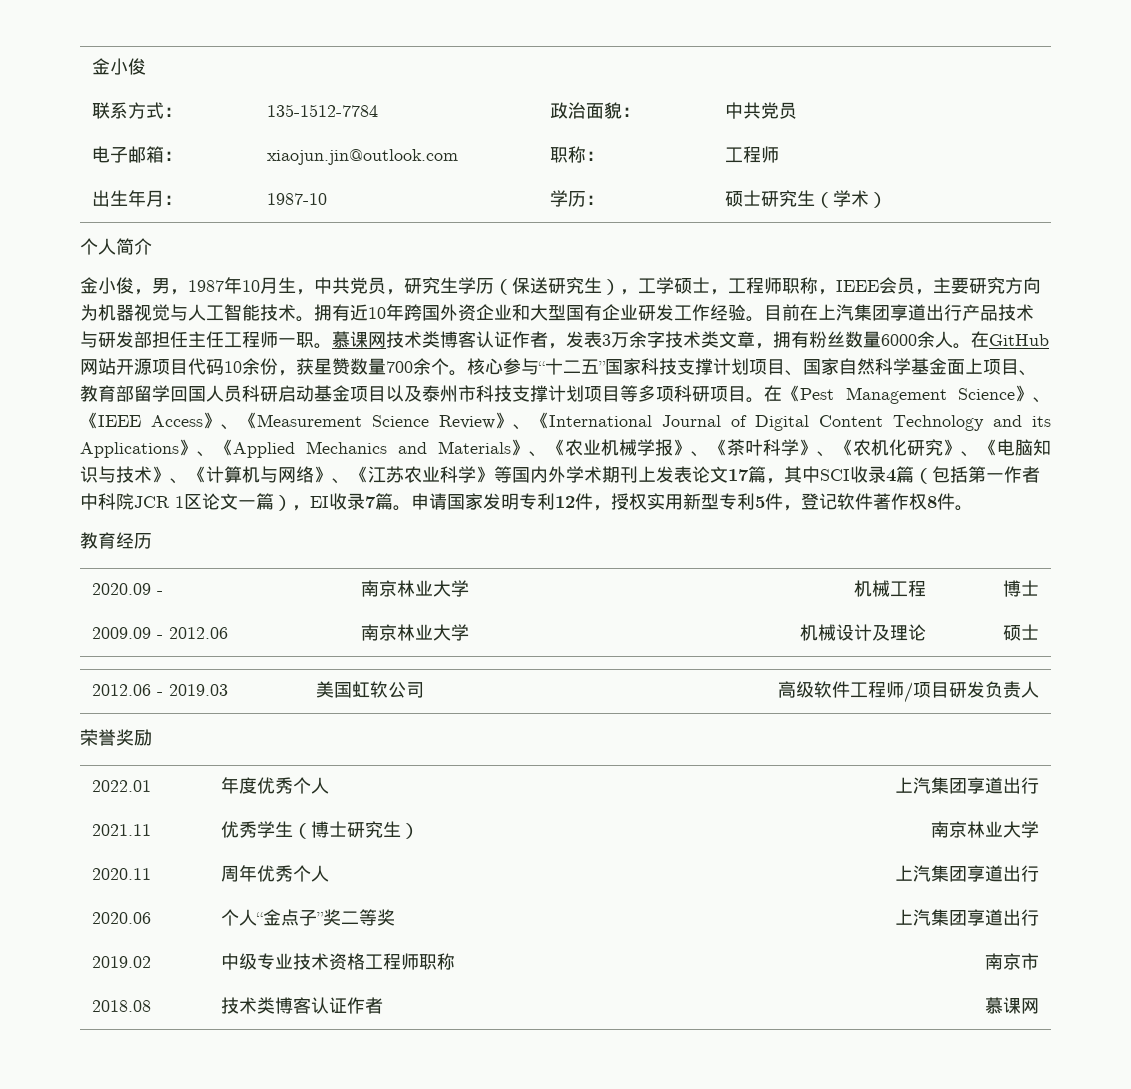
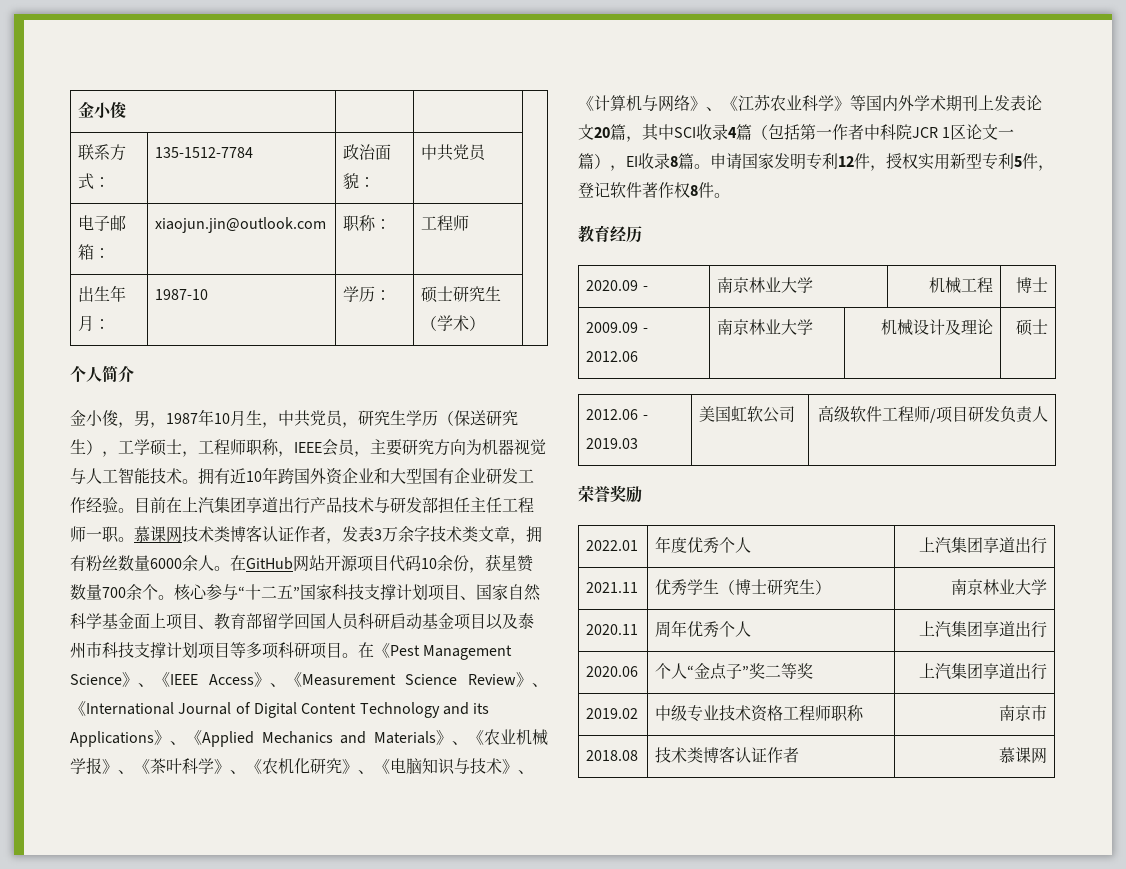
- 在《Pest Management Science》、《IEEE Access》、《Measurement Science Review》、《International Journal of Digital Content Technology and its Applications》、《Applied Mechanics and Materials》、《农业机械学报》、《茶叶科学》、《农机化研究》、《电脑知识与技术》、《计算机与网络》、《江苏农业科学》等国内外学术期刊上发表论文17篇，其中SCI收录4篇（包括第一作者中科院JCR 1区论文一篇），EI收录7篇。
+ 在《Pest Management Science》、《IEEE Access》、《Measurement Science Review》、《International Journal of Digital Content Technology and its Applications》、《Applied Mechanics and Materials》、《农业机械学报》、《茶叶科学》、《农机化研究》、《电脑知识与技术》、《计算机与网络》、《江苏农业科学》等国内外学术期刊上发表论文20篇，其中SCI收录4篇（包括第一作者中科院JCR 1区论文一篇），EI收录8篇。

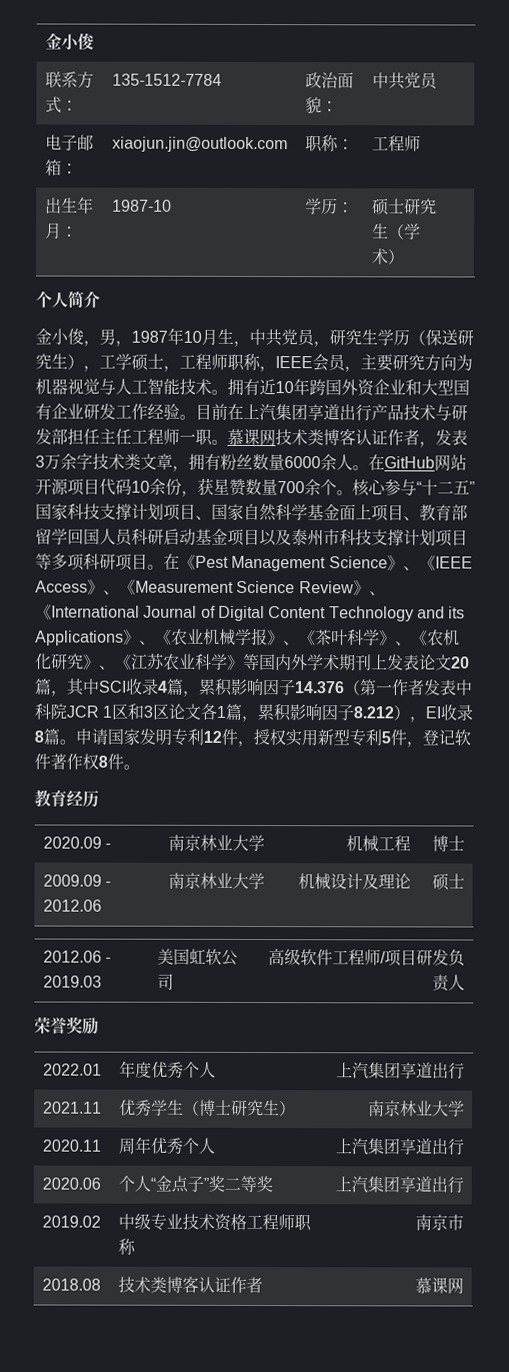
- 在《Pest Management Science》、《IEEE Access》、《Measurement Science Review》、《International Journal of Digital Content Technology and its Applications》、《Applied Mechanics and Materials》、《农业机械学报》、《茶叶科学》、《农机化研究》、《电脑知识与技术》、《计算机与网络》、《江苏农业科学》等国内外学术期刊上发表论文20篇，其中SCI收录4篇（包括第一作者中科院JCR 1区论文一篇），EI收录8篇。
+ 在《Pest Management Science》、《IEEE Access》、《Measurement Science Review》、《International Journal of Digital Content Technology and its Applications》、《农业机械学报》、《茶叶科学》、《农机化研究》、《江苏农业科学》等国内外学术期刊上发表论文20篇，其中SCI收录4篇，累积影响因子14.376（第一作者发表中科院JCR 1区和3区论文各1篇，累积影响因子8.212），EI收录8篇。

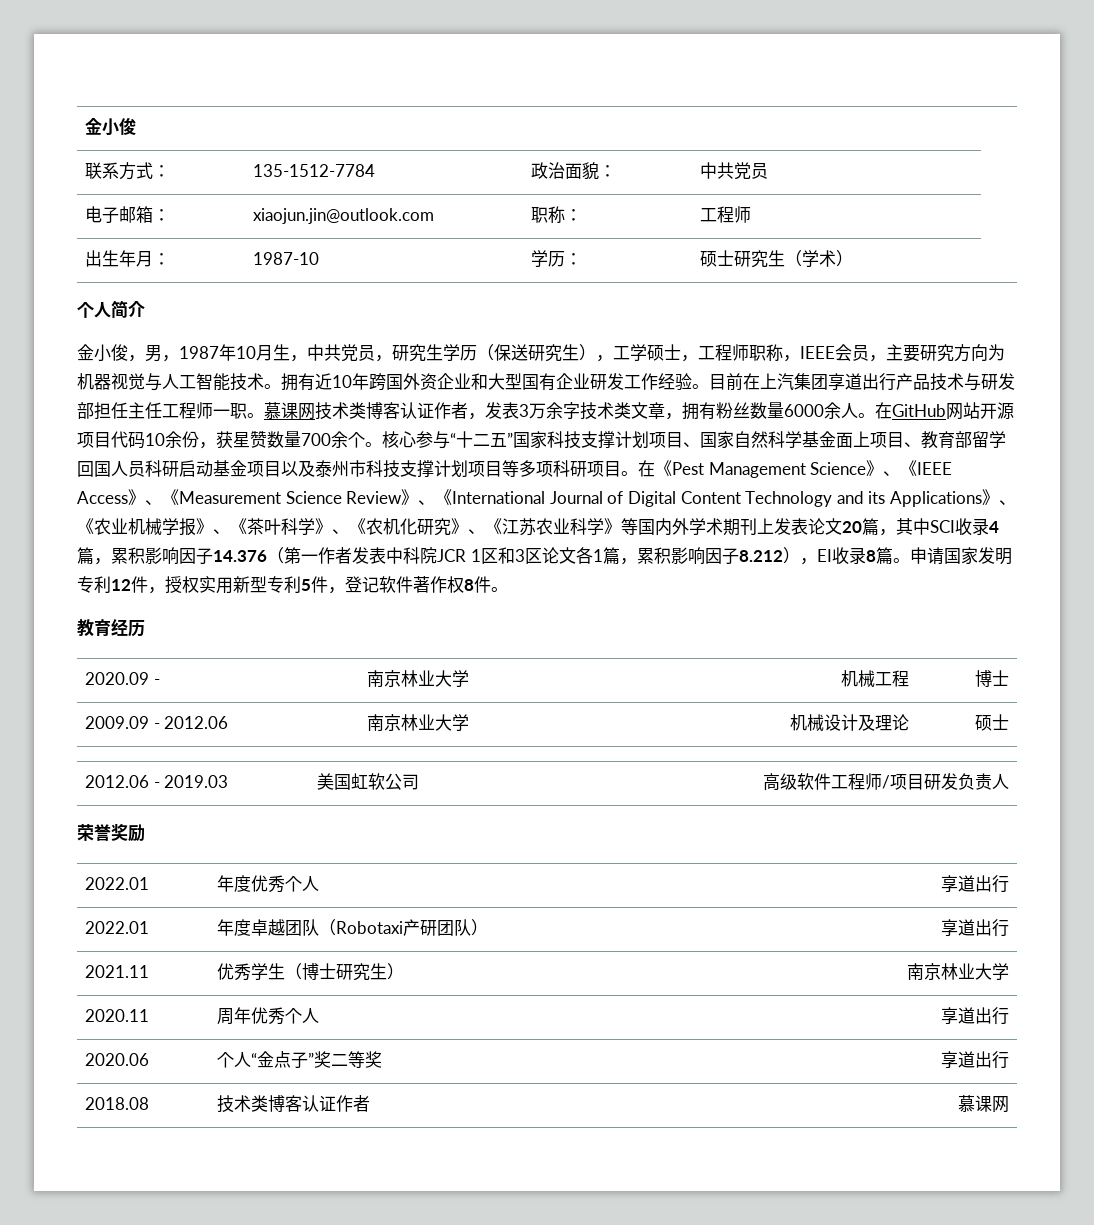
- 2022.01 | 年度优秀个人 | 上汽集团享道出行
+ 2022.01 | 年度优秀个人 | 享道出行
+ 2022.01 | 年度卓越团队（Robotaxi产研团队） | 享道出行
- 2020.11 | 周年优秀个人 | 上汽集团享道出行
+ 2020.11 | 周年优秀个人 | 享道出行
- 2020.06 | 个人“金点子”奖二等奖 | 上汽集团享道出行
- 2019.02 | 中级专业技术资格工程师职称 | 南京市
+ 2020.06 | 个人“金点子”奖二等奖 | 享道出行

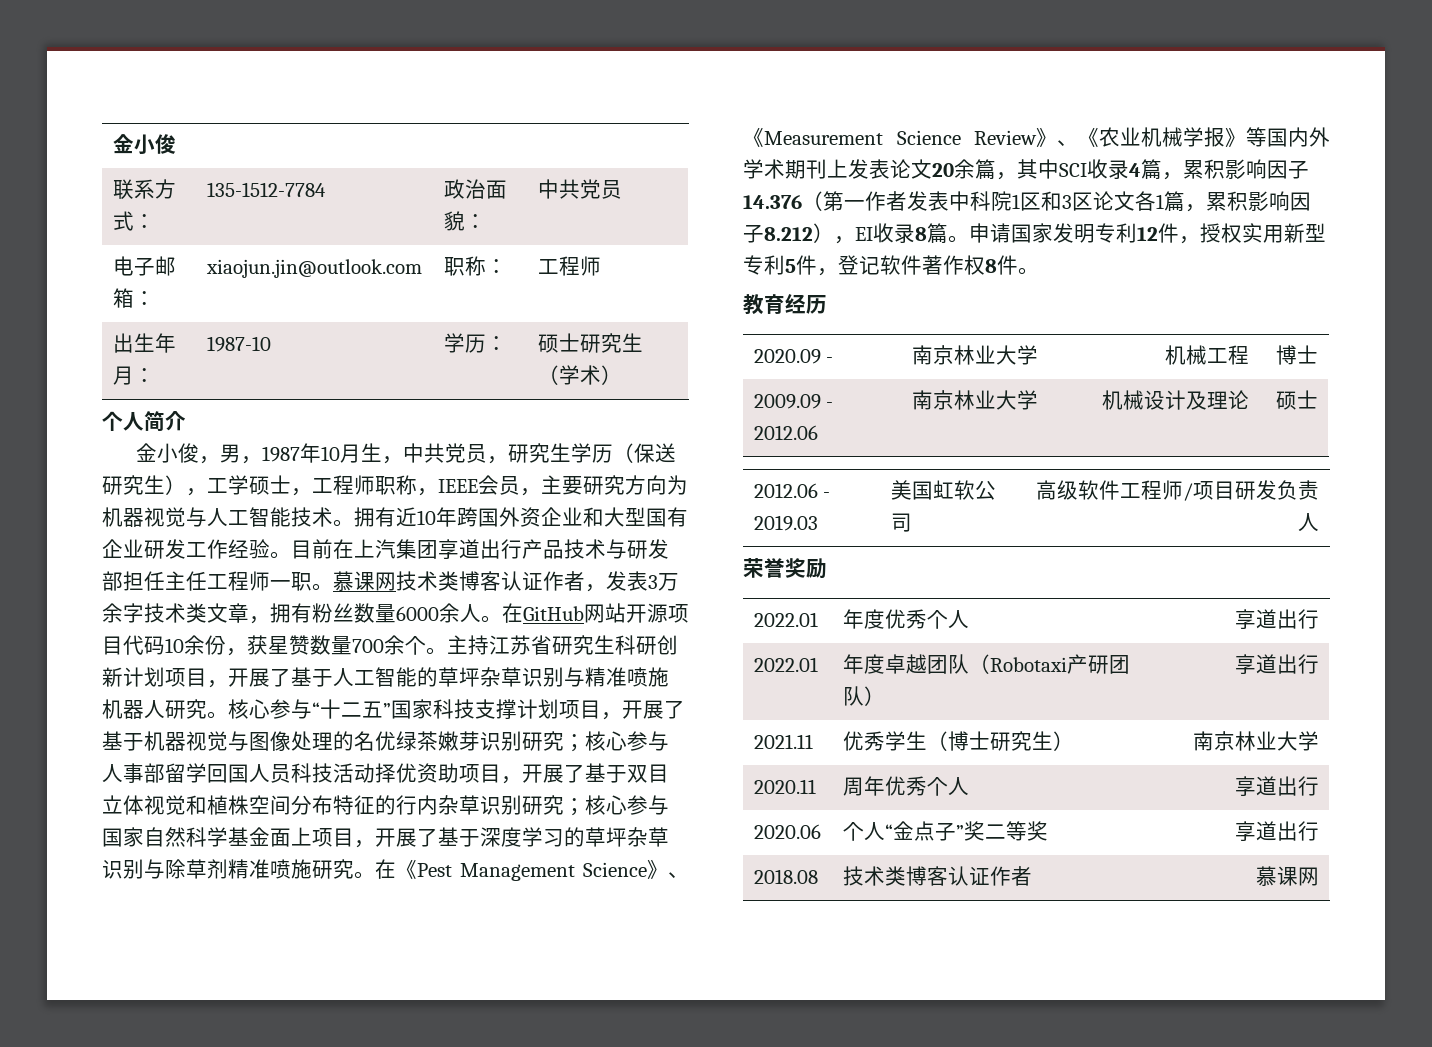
+ 主持江苏省研究生科研创新计划项目，开展了基于人工智能的草坪杂草识别与精准喷施机器人研究。
- 核心参与“十二五”国家科技支撑计划项目、国家自然科学基金面上项目、教育部留学回国人员科研启动基金项目以及泰州市科技支撑计划项目等多项科研项目。
+ 核心参与“十二五”国家科技支撑计划项目，开展了基于机器视觉与图像处理的名优绿茶嫩芽识别研究；核心参与人事部留学回国人员科技活动择优资助项目，开展了基于双目立体视觉和植株空间分布特征的行内杂草识别研究；核心参与国家自然科学基金面上项目，开展了基于深度学习的草坪杂草识别与除草剂精准喷施研究。
- 在《Pest Management Science》、《IEEE Access》、《Measurement Science Review》、《International Journal of Digital Content Technology and its Applications》、《农业机械学报》、《茶叶科学》、《农机化研究》、《江苏农业科学》等国内外学术期刊上发表论文20篇，其中SCI收录4篇，累积影响因子14.376（第一作者发表中科院JCR 1区和3区论文各1篇，累积影响因子8.212），EI收录8篇。
+ 在《Pest Management Science》、《Measurement Science Review》、《农业机械学报》等国内外学术期刊上发表论文20余篇，其中SCI收录4篇，累积影响因子14.376（第一作者发表中科院1区和3区论文各1篇，累积影响因子8.212），EI收录8篇。

